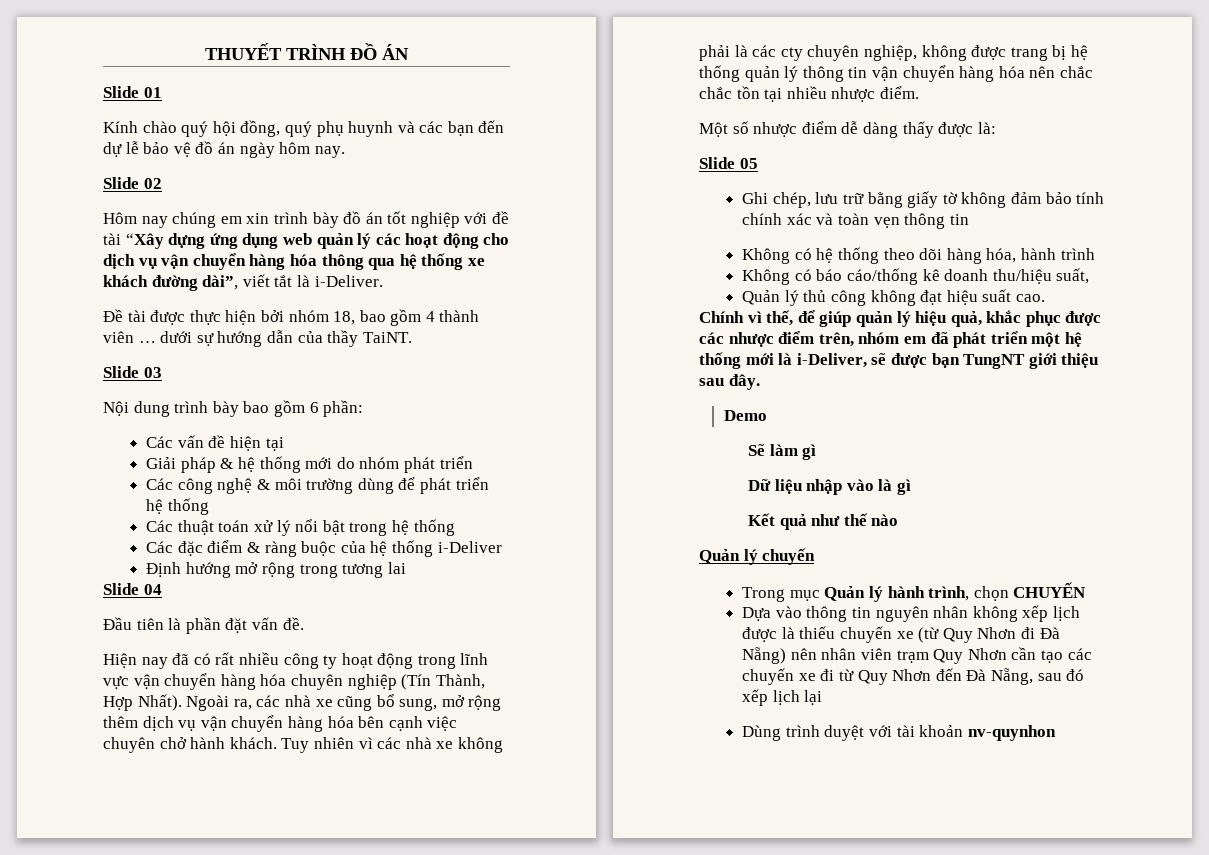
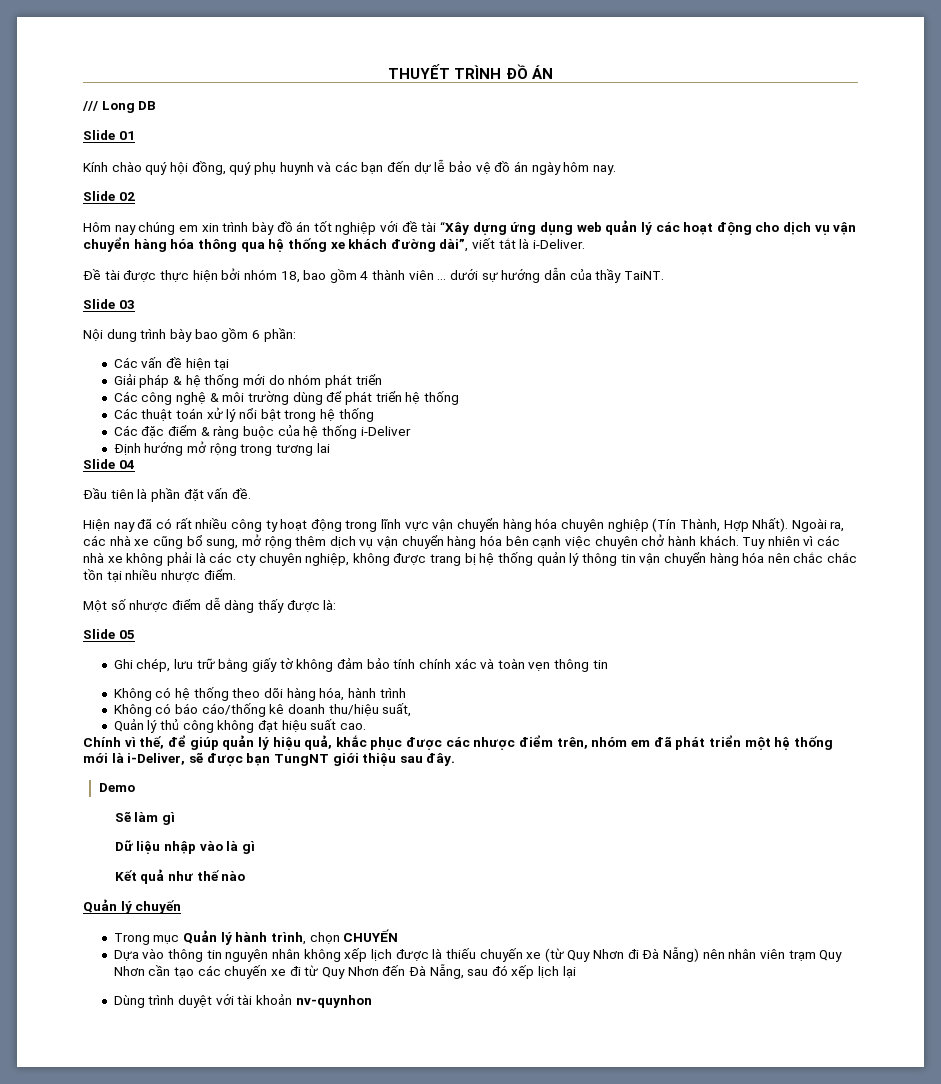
+ /// Long DB

